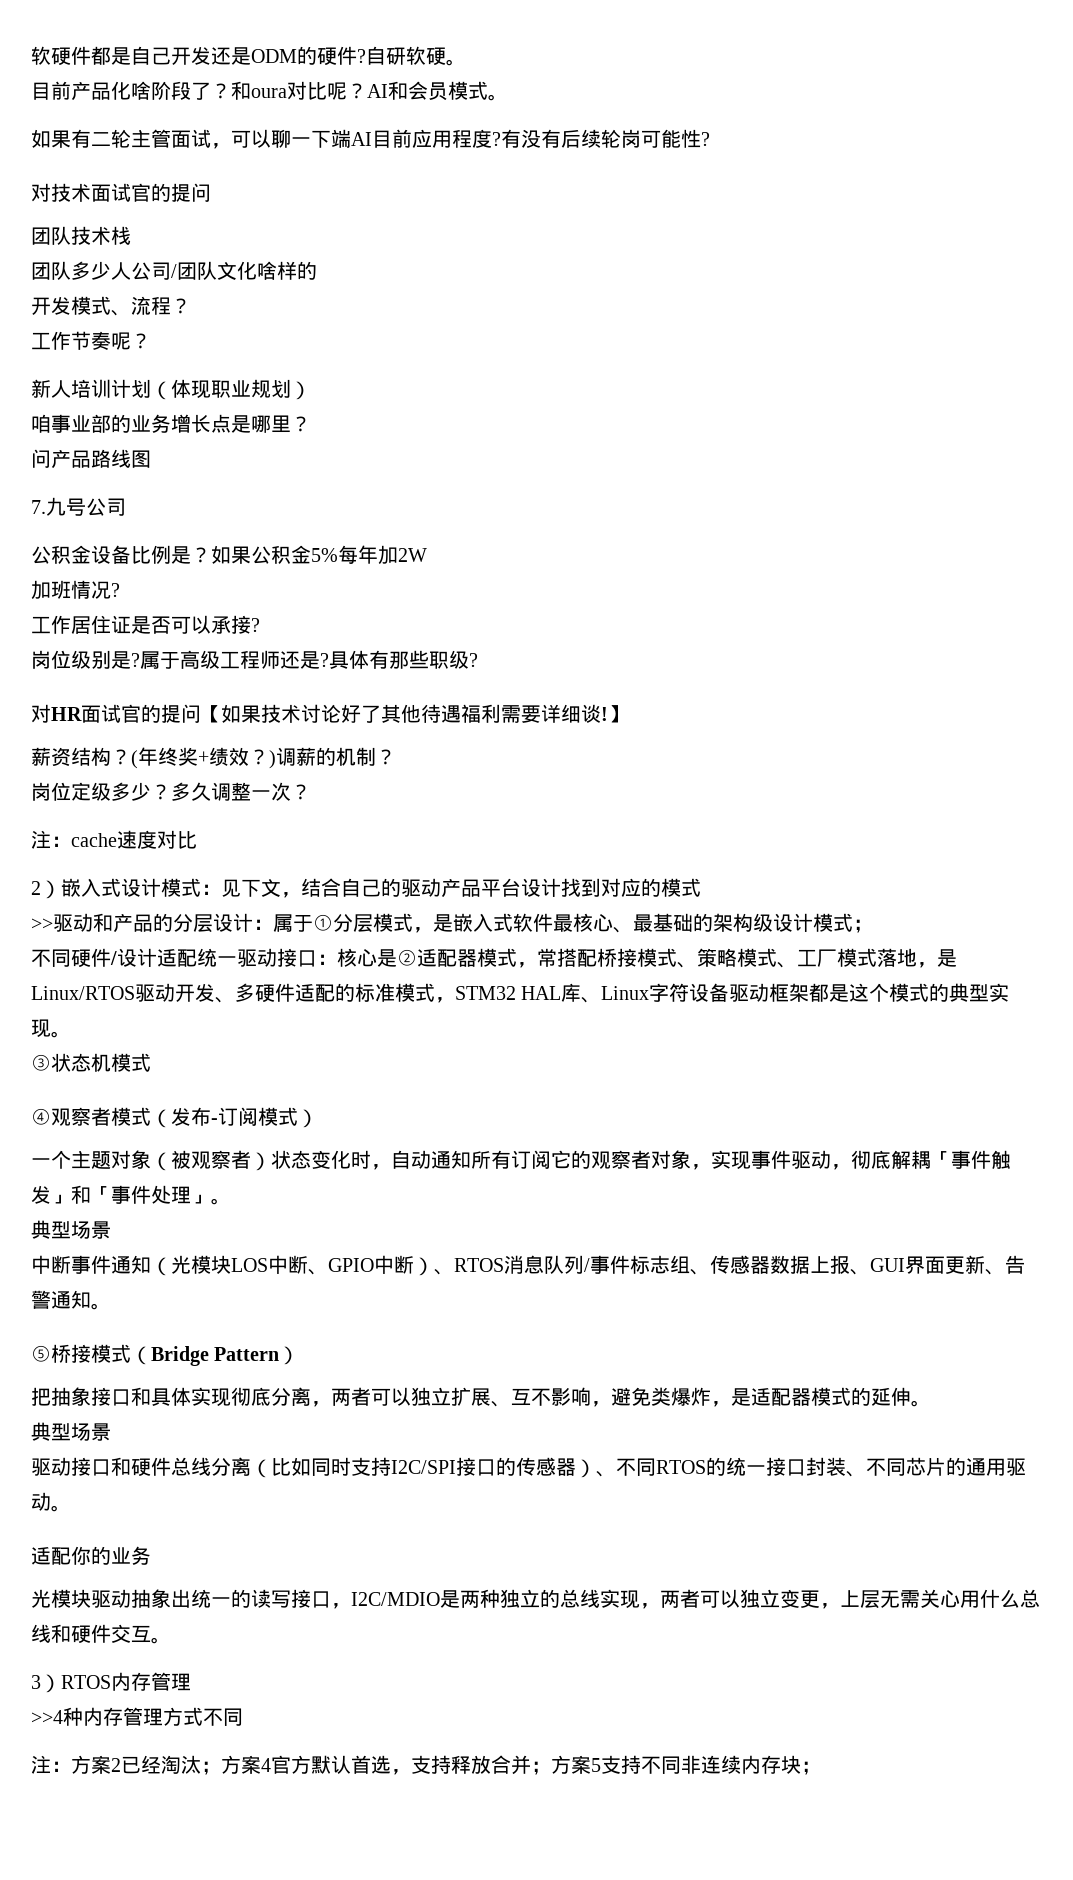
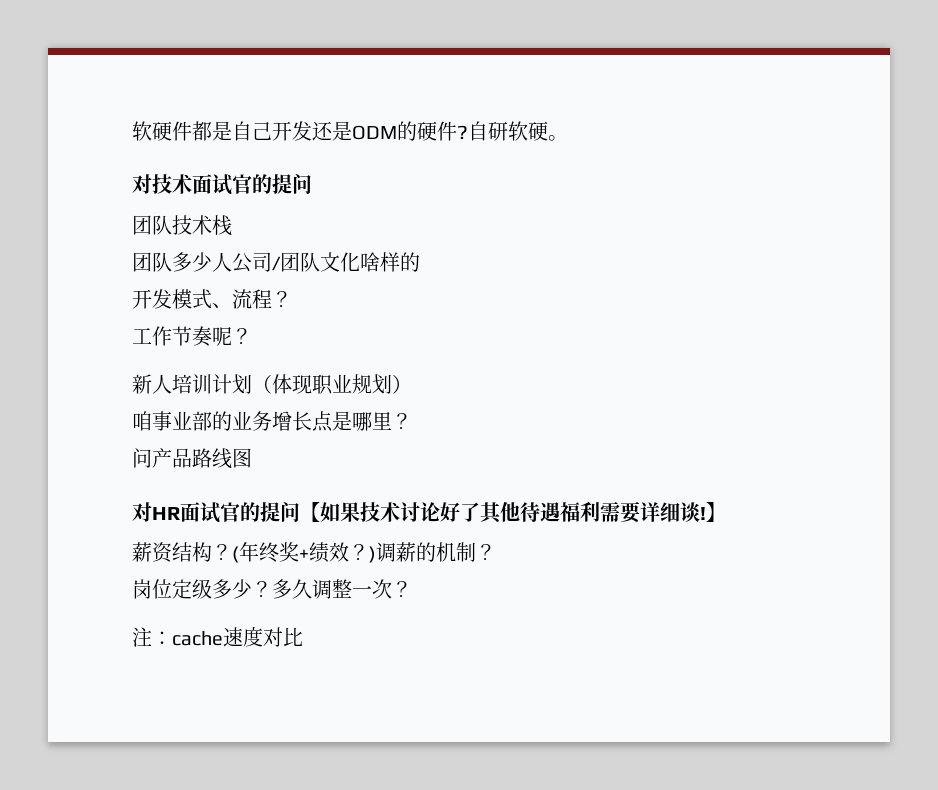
- 目前产品化啥阶段了？和oura对比呢？AI和会员模式。
- 如果有二轮主管面试，可以聊一下端AI目前应用程度?有没有后续轮岗可能性?
- 7.九号公司
- 公积金设备比例是？如果公积金5%每年加2W
- 加班情况?
- 工作居住证是否可以承接?
- 岗位级别是?属于高级工程师还是?具体有那些职级?
- 2）嵌入式设计模式：见下文，结合自己的驱动产品平台设计找到对应的模式
- >>驱动和产品的分层设计：属于①分层模式，是嵌入式软件最核心、最基础的架构级设计模式；
- 不同硬件/设计适配统一驱动接口：核心是②适配器模式，常搭配桥接模式、策略模式、工厂模式落地，是Linux/RTOS驱动开发、多硬件适配的标准模式，STM32 HAL库、Linux字符设备驱动框架都是这个模式的典型实现。
- ③状态机模式
- ④观察者模式（发布-订阅模式）
- 一个主题对象（被观察者）状态变化时，自动通知所有订阅它的观察者对象，实现事件驱动，彻底解耦「事件触发」和「事件处理」。
- 典型场景
- 中断事件通知（光模块LOS中断、GPIO中断）、RTOS消息队列/事件标志组、传感器数据上报、GUI界面更新、告警通知。
- ⑤桥接模式（Bridge Pattern）
- 把抽象接口和具体实现彻底分离，两者可以独立扩展、互不影响，避免类爆炸，是适配器模式的延伸。
- 典型场景
- 驱动接口和硬件总线分离（比如同时支持I2C/SPI接口的传感器）、不同RTOS的统一接口封装、不同芯片的通用驱动。
- 适配你的业务
- 光模块驱动抽象出统一的读写接口，I2C/MDIO是两种独立的总线实现，两者可以独立变更，上层无需关心用什么总线和硬件交互。
- 3）RTOS内存管理
- >>4种内存管理方式不同
- 注：方案2已经淘汰；方案4官方默认首选，支持释放合并；方案5支持不同非连续内存块；

